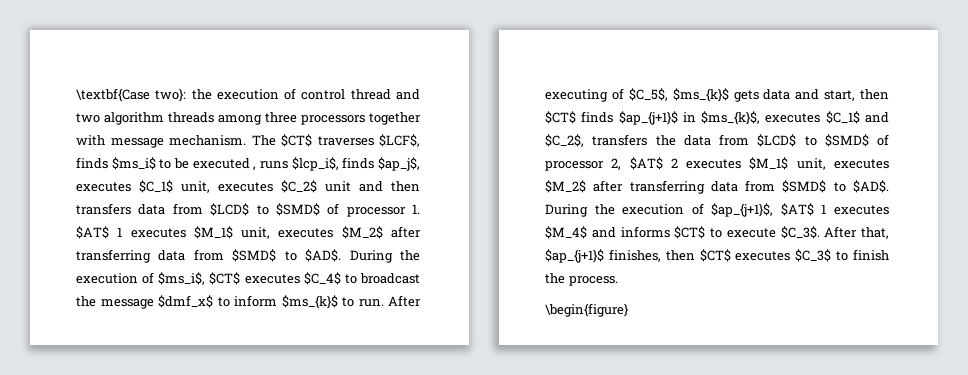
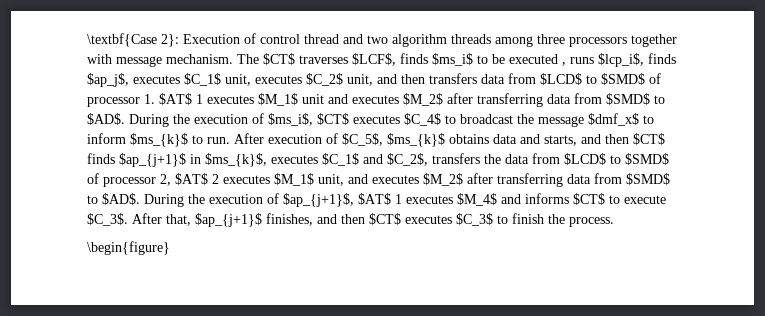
- \textbf{Case two}: the execution of control thread and two algorithm threads among three processors together with message mechanism.
+ \textbf{Case 2}: Execution of control thread and two algorithm threads among three processors together with message mechanism.
- The $CT$ traverses $LCF$, finds $ms_i$ to be executed , runs $lcp_i$, finds $ap_j$, executes $C_1$ unit, executes $C_2$ unit and then transfers data from $LCD$ to $SMD$ of processor 1. $AT$ 1 executes $M_1$ unit, executes $M_2$ after transferring data from $SMD$ to $AD$.
+ The $CT$ traverses $LCF$, finds $ms_i$ to be executed , runs $lcp_i$, finds $ap_j$, executes $C_1$ unit, executes $C_2$ unit, and then transfers data from $LCD$ to $SMD$ of processor 1. $AT$ 1 executes $M_1$ unit and executes $M_2$ after transferring data from $SMD$ to $AD$.
- After executing of $C_5$, $ms_{k}$ gets data and start, then $CT$ finds $ap_{j+1}$ in $ms_{k}$, executes $C_1$ and $C_2$, transfers the data from $LCD$ to $SMD$ of processor 2, $AT$ 2 executes $M_1$ unit, executes $M_2$ after transferring data from $SMD$ to $AD$.
+ After execution of $C_5$, $ms_{k}$ obtains data and starts, and then $CT$ finds $ap_{j+1}$ in $ms_{k}$, executes $C_1$ and $C_2$, transfers the data from $LCD$ to $SMD$ of processor 2, $AT$ 2 executes $M_1$ unit, and executes $M_2$ after transferring data from $SMD$ to $AD$.
- After that, $ap_{j+1}$ finishes, then $CT$ executes $C_3$ to finish the process.
+ After that, $ap_{j+1}$ finishes, and then $CT$ executes $C_3$ to finish the process.

